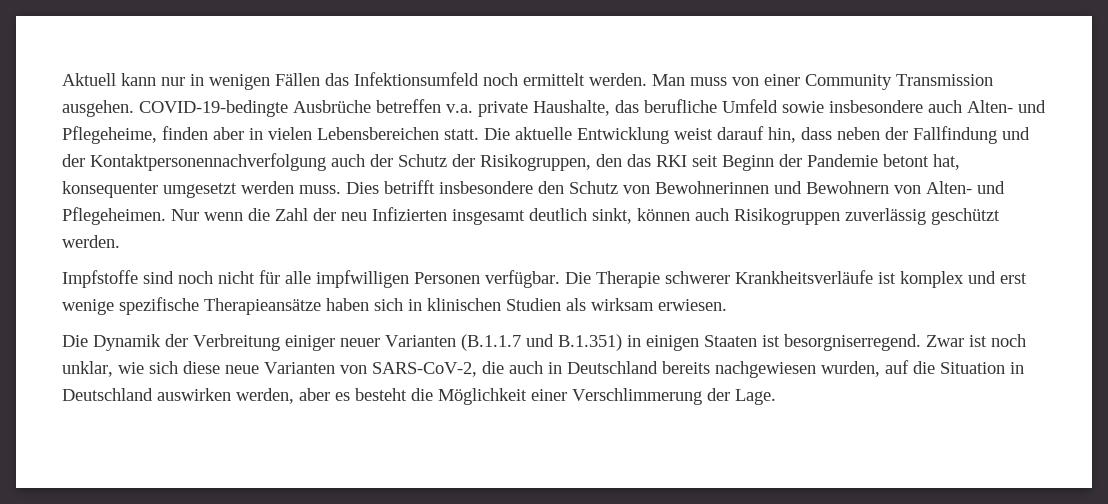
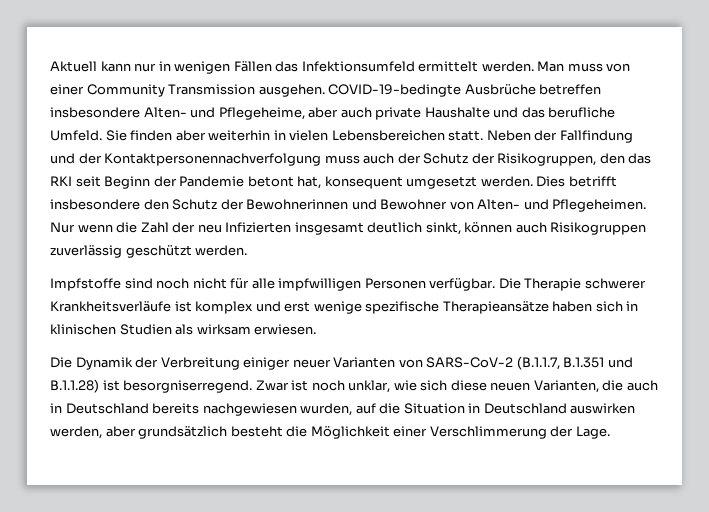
- Aktuell kann nur in wenigen Fällen das Infektionsumfeld noch ermittelt werden.
+ Aktuell kann nur in wenigen Fällen das Infektionsumfeld ermittelt werden.
- COVID-19-bedingte Ausbrüche betreffen v.a. private Haushalte, das berufliche Umfeld sowie insbesondere auch Alten- und Pflegeheime, finden aber in vielen Lebensbereichen statt.
+ COVID-19-bedingte Ausbrüche betreffen insbesondere Alten- und Pflegeheime, aber auch private Haushalte und das berufliche Umfeld. Sie finden aber weiterhin in vielen Lebensbereichen statt.
- Die aktuelle Entwicklung weist darauf hin, dass neben der Fallfindung und der Kontaktpersonennachverfolgung auch der Schutz der Risikogruppen, den das RKI seit Beginn der Pandemie betont hat, konsequenter umgesetzt werden muss.
+ Neben der Fallfindung und der Kontaktpersonennachverfolgung muss auch der Schutz der Risikogruppen, den das RKI seit Beginn der Pandemie betont hat, konsequent umgesetzt werden.
- Dies betrifft insbesondere den Schutz von Bewohnerinnen und Bewohnern von Alten- und Pflegeheimen.
+ Dies betrifft insbesondere den Schutz der Bewohnerinnen und Bewohner von Alten- und Pflegeheimen.
- Die Dynamik der Verbreitung einiger neuer Varianten (B.1.1.7 und B.1.351) in einigen Staaten ist besorgniserregend.
+ Die Dynamik der Verbreitung einiger neuer Varianten von SARS-CoV-2 (B.1.1.7, B.1.351 und B.1.1.28) ist besorgniserregend.
- Zwar ist noch unklar, wie sich diese neue Varianten von SARS-CoV-2, die auch in Deutschland bereits nachgewiesen wurden, auf die Situation in Deutschland auswirken werden, aber es besteht die Möglichkeit einer Verschlimmerung der Lage.
+ Zwar ist noch unklar, wie sich diese neuen Varianten, die auch in Deutschland bereits nachgewiesen wurden, auf die Situation in Deutschland auswirken werden, aber grundsätzlich besteht die Möglichkeit einer Verschlimmerung der Lage.

